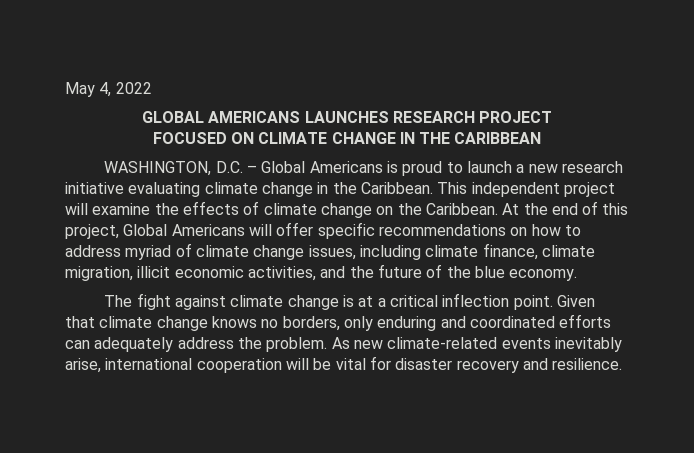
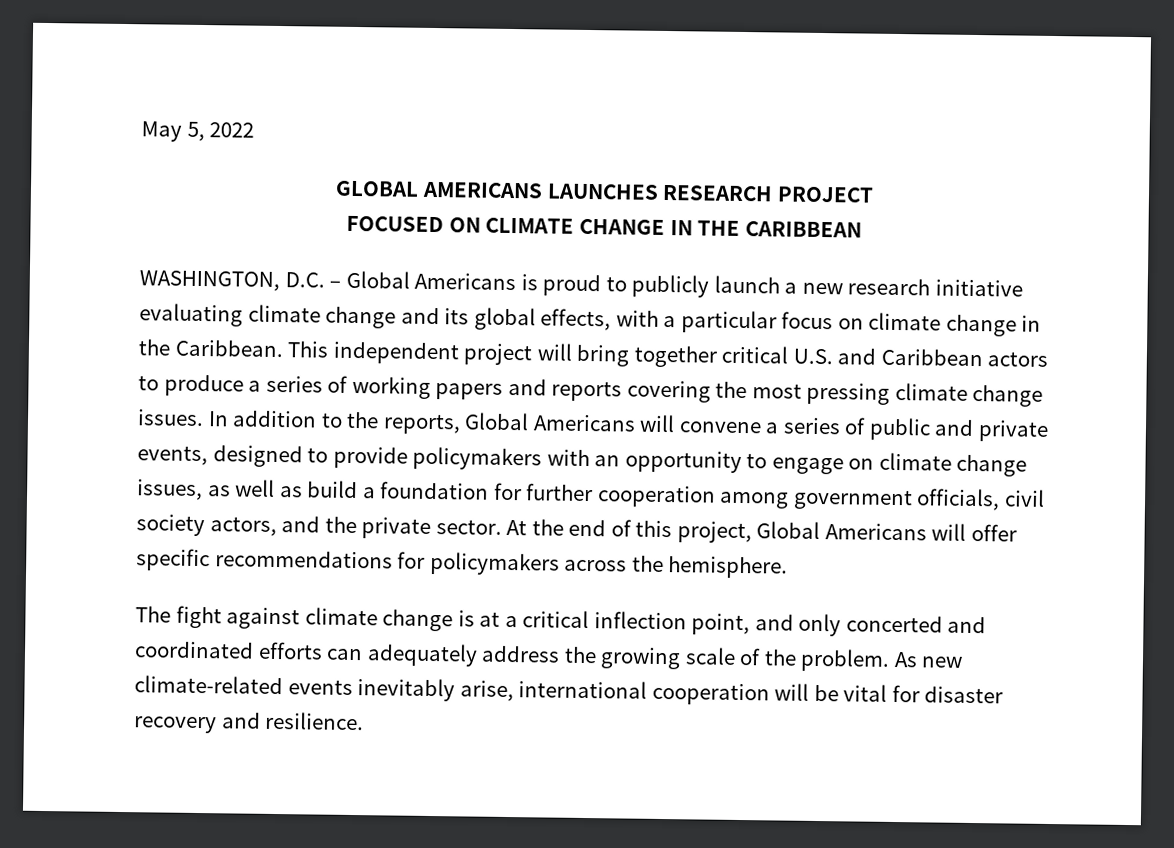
- May 4, 2022
+ May 5, 2022
- WASHINGTON, D.C. – Global Americans is proud to launch a new research initiative evaluating climate change in the Caribbean.
+ WASHINGTON, D.C. – Global Americans is proud to publicly launch a new research initiative evaluating climate change and its global effects, with a particular focus on climate change in the Caribbean.
- This independent project will examine the effects of climate change on the Caribbean.
+ This independent project will bring together critical U.S. and Caribbean actors to produce a series of working papers and reports covering the most pressing climate change issues. In addition to the reports, Global Americans will convene a series of public and private events, designed to provide policymakers with an opportunity to engage on climate change issues, as well as build a foundation for further cooperation among government officials, civil society actors, and the private sector.
- At the end of this project, Global Americans will offer specific recommendations on how to address myriad of climate change issues, including climate finance, climate migration, illicit economic activities, and the future of the blue economy.
+ At the end of this project, Global Americans will offer specific recommendations for policymakers across the hemisphere.
- The fight against climate change is at a critical inflection point. Given that climate change knows no borders, only enduring and coordinated efforts can adequately address the problem.
+ The fight against climate change is at a critical inflection point, and only concerted and coordinated efforts can adequately address the growing scale of the problem.

